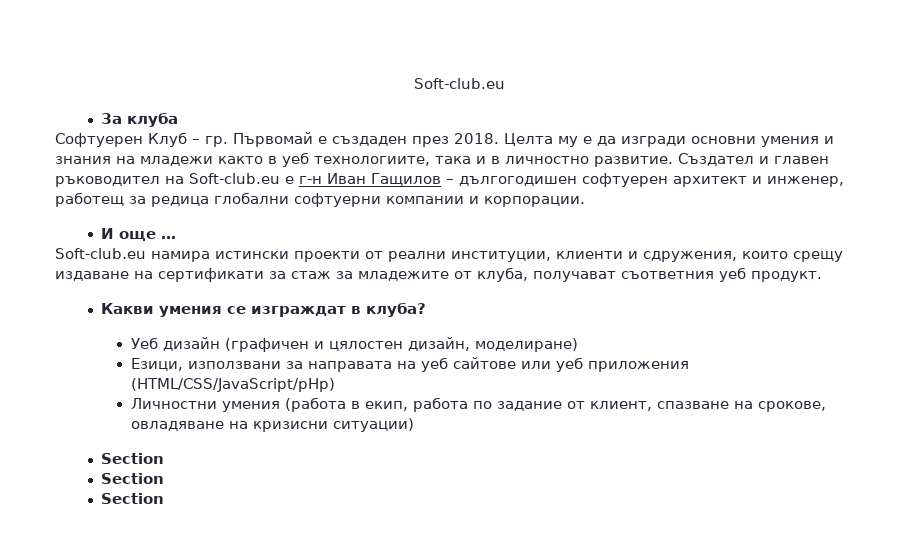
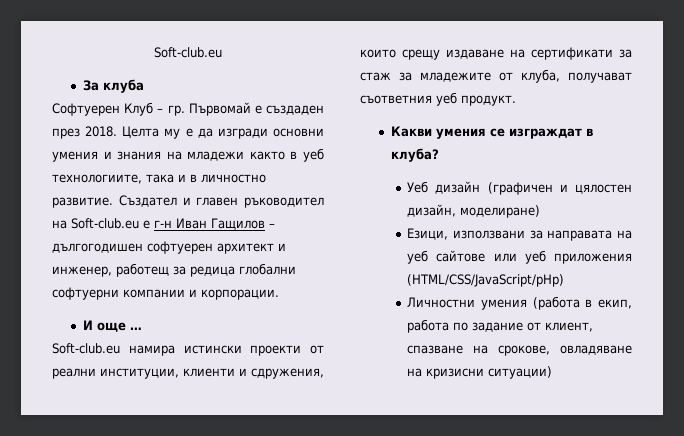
  Личностни умения (работа в екип, работа по задание от клиент, спазване на срокове, овладяване на кризисни ситуации)
- Section
- Section
- Section

